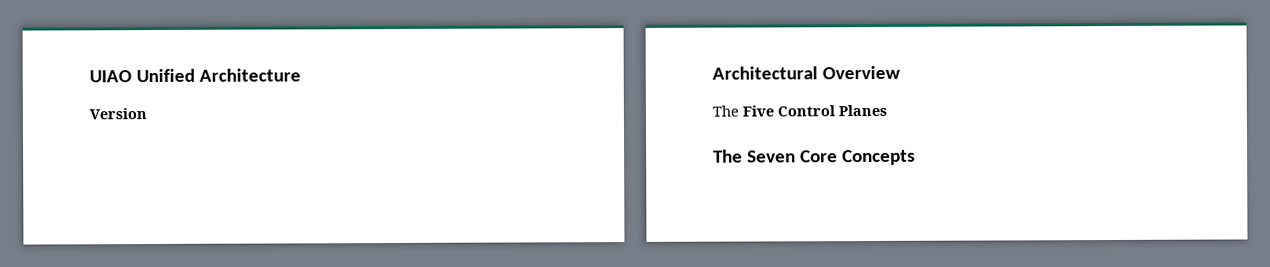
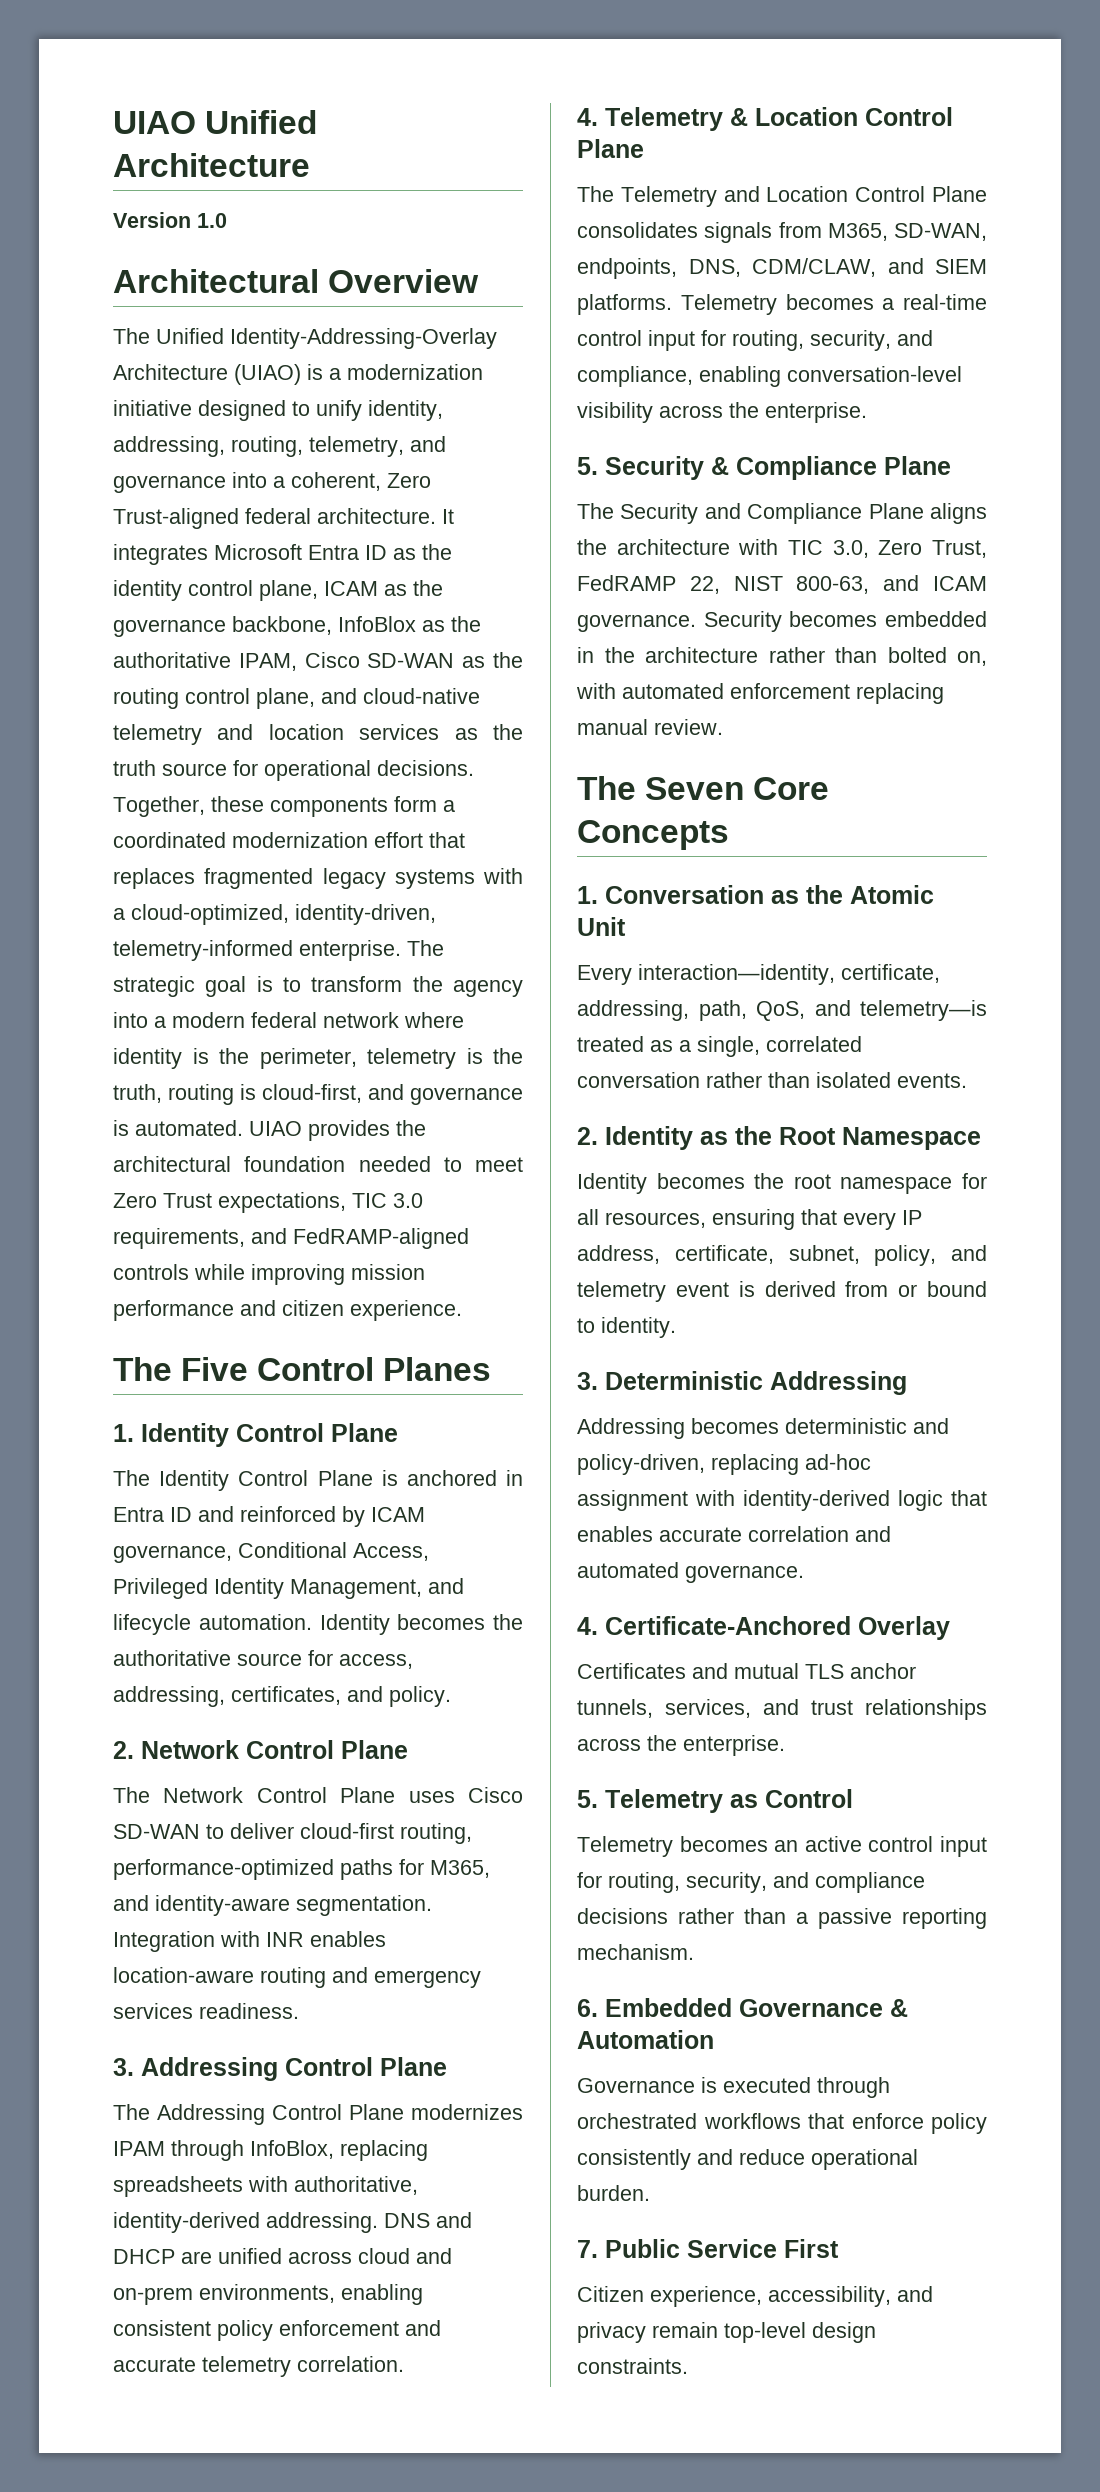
- Version
+ Version 1.0
+ The Unified Identity-Addressing-Overlay Architecture (UIAO) is a modernization initiative designed to unify identity, addressing, routing, telemetry, and governance into a coherent, Zero Trust-aligned federal architecture. It integrates Microsoft Entra ID as the identity control plane, ICAM as the governance backbone, InfoBlox as the authoritative IPAM, Cisco SD-WAN as the routing control plane, and cloud-native telemetry and location services as the truth source for operational decisions. Together, these components form a coordinated modernization effort that replaces fragmented legacy systems with a cloud-optimized, identity-driven, telemetry-informed enterprise. The strategic goal is to transform the agency into a modern federal network where identity is the perimeter, telemetry is the truth, routing is cloud-first, and governance is automated. UIAO provides the architectural foundation needed to meet Zero Trust expectations, TIC 3.0 requirements, and FedRAMP-aligned controls while improving mission performance and citizen experience.
  The Five Control Planes
+ 1. Identity Control Plane
+ The Identity Control Plane is anchored in Entra ID and reinforced by ICAM governance, Conditional Access, Privileged Identity Management, and lifecycle automation. Identity becomes the authoritative source for access, addressing, certificates, and policy.
+ 2. Network Control Plane
+ The Network Control Plane uses Cisco SD-WAN to deliver cloud-first routing, performance-optimized paths for M365, and identity-aware segmentation. Integration with INR enables location-aware routing and emergency services readiness.
+ 3. Addressing Control Plane
+ The Addressing Control Plane modernizes IPAM through InfoBlox, replacing spreadsheets with authoritative, identity-derived addressing. DNS and DHCP are unified across cloud and on-prem environments, enabling consistent policy enforcement and accurate telemetry correlation.
+ 4. Telemetry & Location Control Plane
+ The Telemetry and Location Control Plane consolidates signals from M365, SD-WAN, endpoints, DNS, CDM/CLAW, and SIEM platforms. Telemetry becomes a real-time control input for routing, security, and compliance, enabling conversation-level visibility across the enterprise.
+ 5. Security & Compliance Plane
+ The Security and Compliance Plane aligns the architecture with TIC 3.0, Zero Trust, FedRAMP 22, NIST 800-63, and ICAM governance. Security becomes embedded in the architecture rather than bolted on, with automated enforcement replacing manual review.
  The Seven Core Concepts
+ 1. Conversation as the Atomic Unit
+ Every interaction—identity, certificate, addressing, path, QoS, and telemetry—is treated as a single, correlated conversation rather than isolated events.
+ 2. Identity as the Root Namespace
+ Identity becomes the root namespace for all resources, ensuring that every IP address, certificate, subnet, policy, and telemetry event is derived from or bound to identity.
+ 3. Deterministic Addressing
+ Addressing becomes deterministic and policy-driven, replacing ad-hoc assignment with identity-derived logic that enables accurate correlation and automated governance.
+ 4. Certificate-Anchored Overlay
+ Certificates and mutual TLS anchor tunnels, services, and trust relationships across the enterprise.
+ 5. Telemetry as Control
+ Telemetry becomes an active control input for routing, security, and compliance decisions rather than a passive reporting mechanism.
+ 6. Embedded Governance & Automation
+ Governance is executed through orchestrated workflows that enforce policy consistently and reduce operational burden.
+ 7. Public Service First
+ Citizen experience, accessibility, and privacy remain top-level design constraints.

